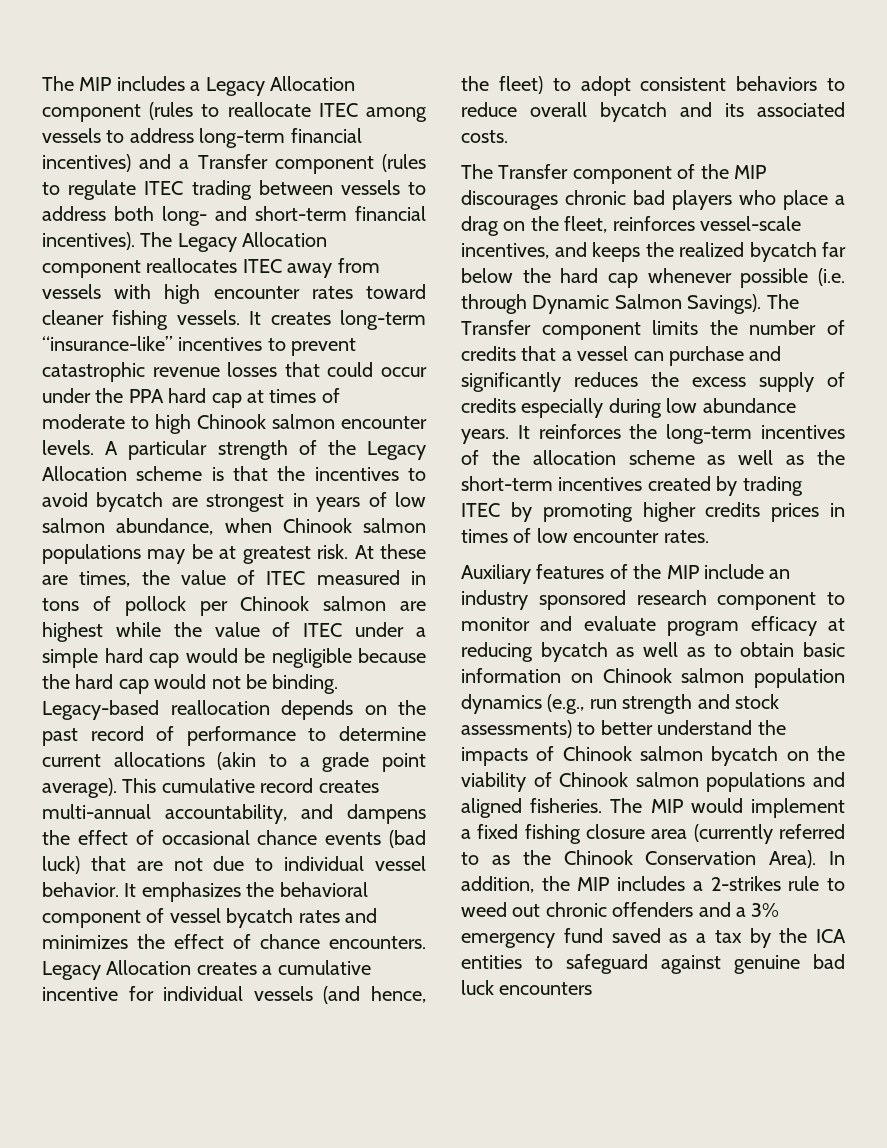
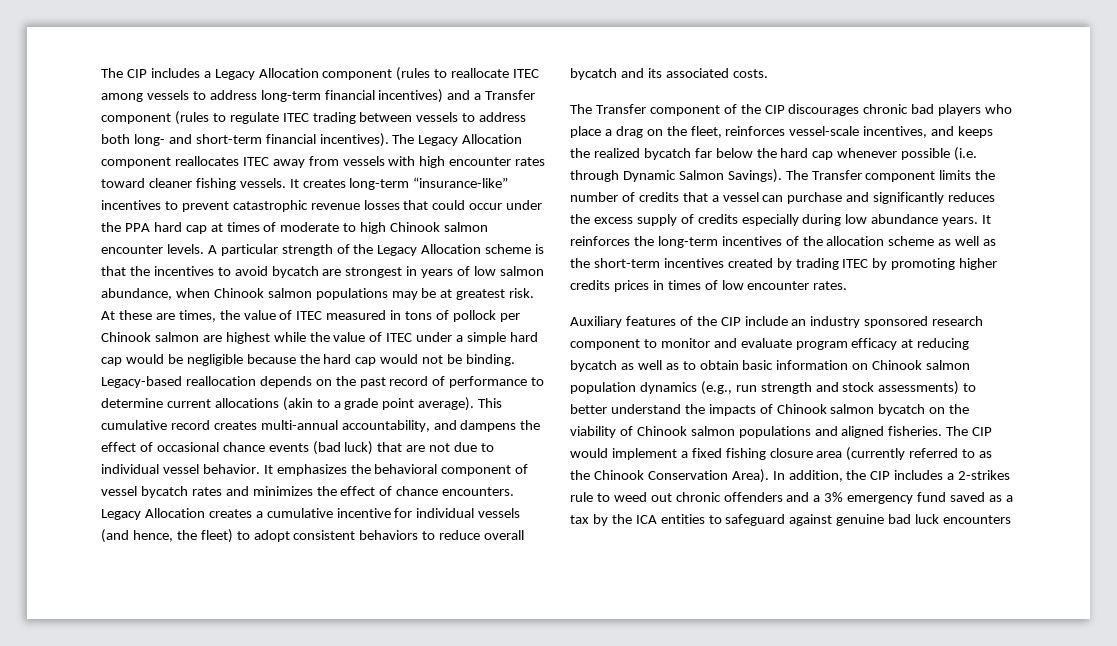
- The MIP includes a Legacy Allocation component (rules to reallocate ITEC among vessels to address long-term financial incentives) and a Transfer component (rules to regulate ITEC trading between vessels to address both long- and short-term financial incentives).
+ The CIP includes a Legacy Allocation component (rules to reallocate ITEC among vessels to address long-term financial incentives) and a Transfer component (rules to regulate ITEC trading between vessels to address both long- and short-term financial incentives).
- The Transfer component of the MIP discourages chronic bad players who place a drag on the fleet, reinforces vessel-scale incentives, and keeps the realized bycatch far below the hard cap whenever possible (i.e. through Dynamic Salmon Savings).
+ The Transfer component of the CIP discourages chronic bad players who place a drag on the fleet, reinforces vessel-scale incentives, and keeps the realized bycatch far below the hard cap whenever possible (i.e. through Dynamic Salmon Savings).
- Auxiliary features of the MIP include an industry sponsored research component to monitor and evaluate program efficacy at reducing bycatch as well as to obtain basic information on Chinook salmon population dynamics (e.g., run strength and stock assessments) to better understand the impacts of Chinook salmon bycatch on the viability of Chinook salmon populations and aligned fisheries.
+ Auxiliary features of the CIP include an industry sponsored research component to monitor and evaluate program efficacy at reducing bycatch as well as to obtain basic information on Chinook salmon population dynamics (e.g., run strength and stock assessments) to better understand the impacts of Chinook salmon bycatch on the viability of Chinook salmon populations and aligned fisheries.
- The MIP would implement a fixed fishing closure area (currently referred to as the Chinook Conservation Area).
+ The CIP would implement a fixed fishing closure area (currently referred to as the Chinook Conservation Area).
- In addition, the MIP includes a 2-strikes rule to weed out chronic offenders and a 3% emergency fund saved as a tax by the ICA entities to safeguard against genuine bad luck encounters
+ In addition, the CIP includes a 2-strikes rule to weed out chronic offenders and a 3% emergency fund saved as a tax by the ICA entities to safeguard against genuine bad luck encounters

